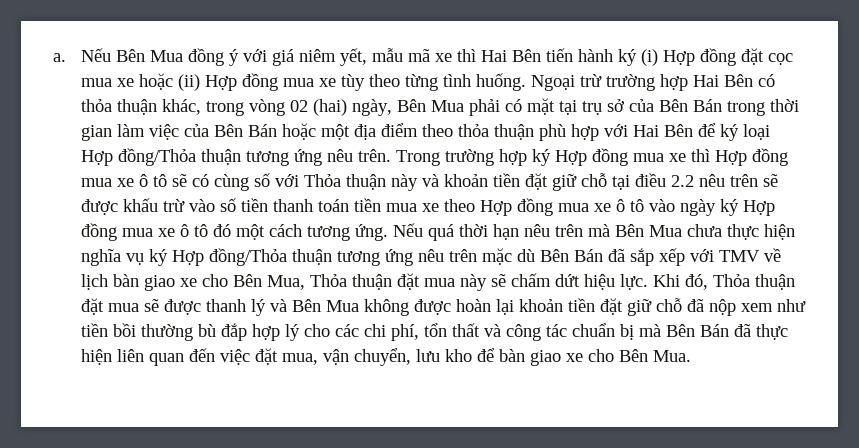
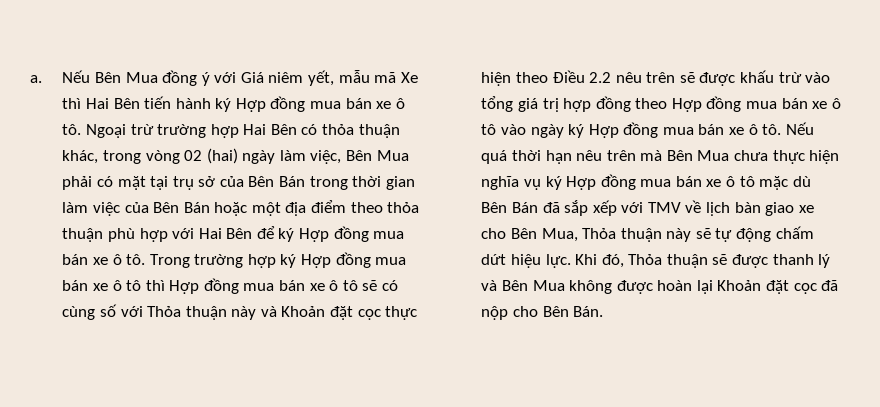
- Nếu Bên Mua đồng ý với giá niêm yết, mẫu mã xe thì Hai Bên tiến hành ký (i) Hợp đồng đặt cọc mua xe hoặc (ii) Hợp đồng mua xe tùy theo từng tình huống.
+ Nếu Bên Mua đồng ý với Giá niêm yết, mẫu mã Xe thì Hai Bên tiến hành ký Hợp đồng mua bán xe ô tô.
- Ngoại trừ trường hợp Hai Bên có thỏa thuận khác, trong vòng 02 (hai) ngày, Bên Mua phải có mặt tại trụ sở của Bên Bán trong thời gian làm việc của Bên Bán hoặc một địa điểm theo thỏa thuận phù hợp với Hai Bên để ký loại Hợp đồng/Thỏa thuận tương ứng nêu trên.
+ Ngoại trừ trường hợp Hai Bên có thỏa thuận khác, trong vòng 02 (hai) ngày làm việc, Bên Mua phải có mặt tại trụ sở của Bên Bán trong thời gian làm việc của Bên Bán hoặc một địa điểm theo thỏa thuận phù hợp với Hai Bên để ký Hợp đồng mua bán xe ô tô.
- Trong trường hợp ký Hợp đồng mua xe thì Hợp đồng mua xe ô tô sẽ có cùng số với Thỏa thuận này và khoản tiền đặt giữ chỗ tại điều 2.2 nêu trên sẽ được khấu trừ vào số tiền thanh toán tiền mua xe theo Hợp đồng mua xe ô tô vào ngày ký Hợp đồng mua xe ô tô đó một cách tương ứng.
+ Trong trường hợp ký Hợp đồng mua bán xe ô tô thì Hợp đồng mua bán xe ô tô sẽ có cùng số với Thỏa thuận này và Khoản đặt cọc thực hiện theo Điều 2.2 nêu trên sẽ được khấu trừ vào tổng giá trị hợp đồng theo Hợp đồng mua bán xe ô tô vào ngày ký Hợp đồng mua bán xe ô tô.
- Nếu quá thời hạn nêu trên mà Bên Mua chưa thực hiện nghĩa vụ ký Hợp đồng/Thỏa thuận tương ứng nêu trên mặc dù Bên Bán đã sắp xếp với TMV về lịch bàn giao xe cho Bên Mua, Thỏa thuận đặt mua này sẽ chấm dứt hiệu lực.
+ Nếu quá thời hạn nêu trên mà Bên Mua chưa thực hiện nghĩa vụ ký Hợp đồng mua bán xe ô tô mặc dù Bên Bán đã sắp xếp với TMV về lịch bàn giao xe cho Bên Mua, Thỏa thuận này sẽ tự động chấm dứt hiệu lực.
- Khi đó, Thỏa thuận đặt mua sẽ được thanh lý và Bên Mua không được hoàn lại khoản tiền đặt giữ chỗ đã nộp xem như tiền bồi thường bù đắp hợp lý cho các chi phí, tổn thất và công tác chuẩn bị mà Bên Bán đã thực hiện liên quan đến việc đặt mua, vận chuyển, lưu kho để bàn giao xe cho Bên Mua.
+ Khi đó, Thỏa thuận sẽ được thanh lý và Bên Mua không được hoàn lại Khoản đặt cọc đã nộp cho Bên Bán.

